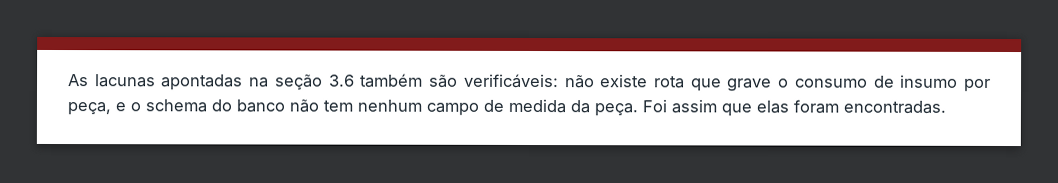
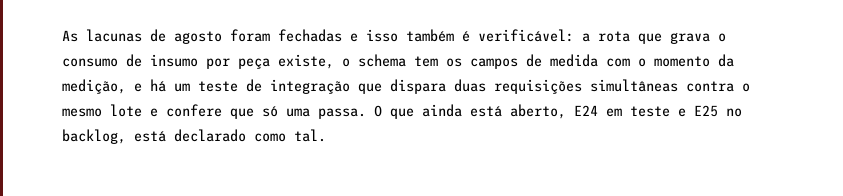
- As lacunas apontadas na seção 3.6 também são verificáveis: não existe rota que grave o consumo de insumo por peça, e o schema do banco não tem nenhum campo de medida da peça. Foi assim que elas foram encontradas.
+ As lacunas de agosto foram fechadas e isso também é verificável: a rota que grava o consumo de insumo por peça existe, o schema tem os campos de medida com o momento da medição, e há um teste de integração que dispara duas requisições simultâneas contra o mesmo lote e confere que só uma passa. O que ainda está aberto, E24 em teste e E25 no backlog, está declarado como tal.

